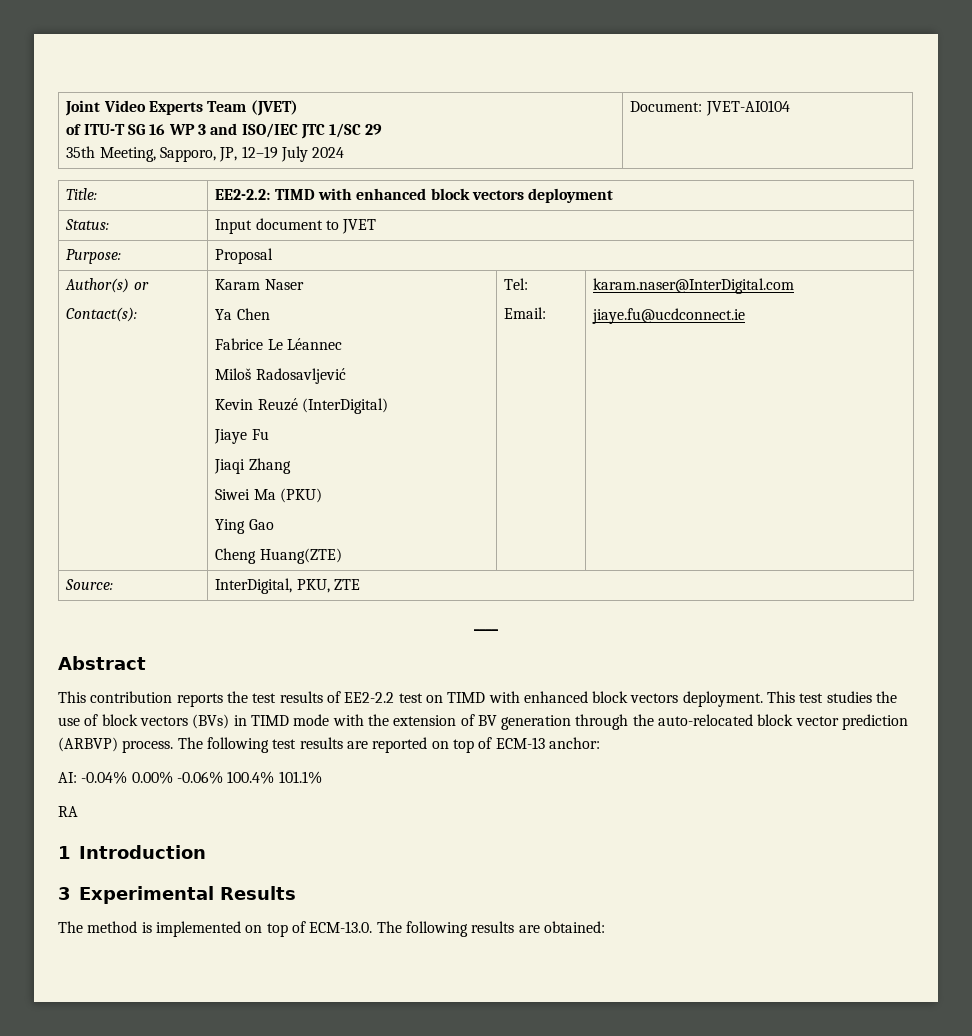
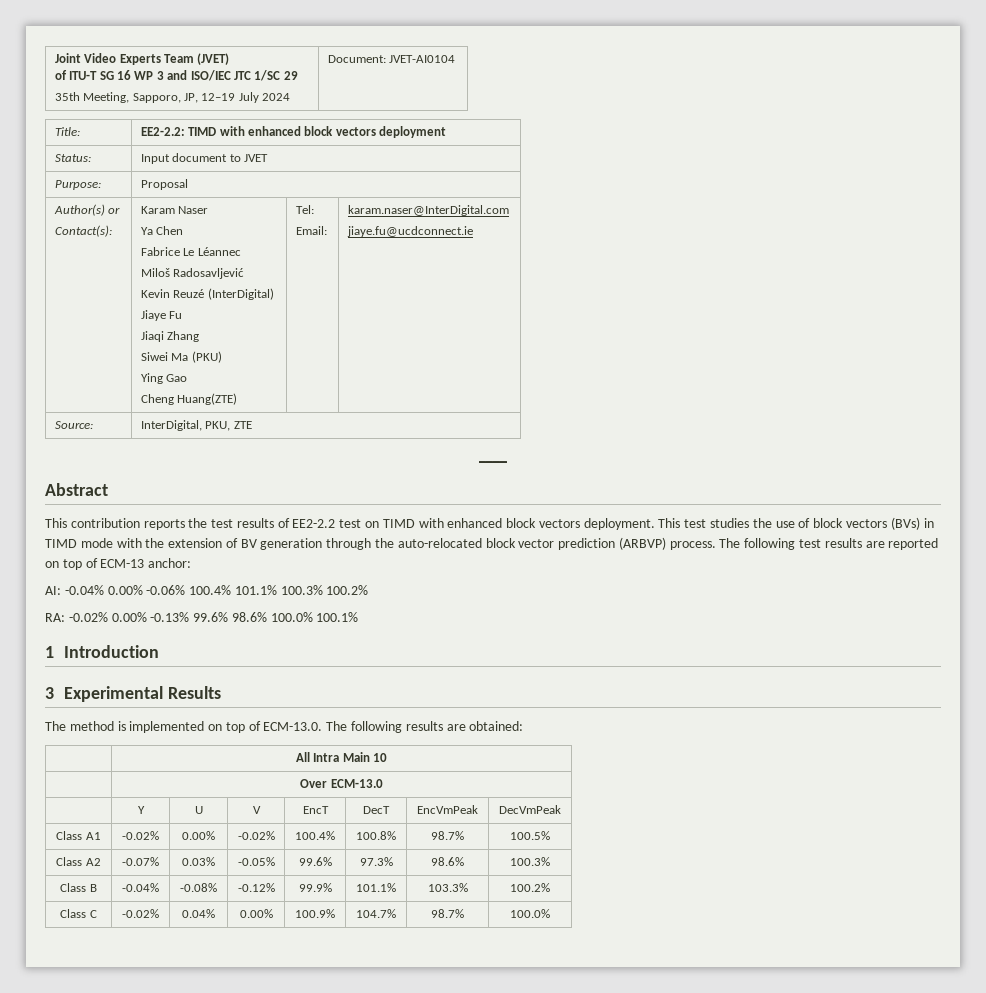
- AI: -0.04% 0.00% -0.06% 100.4% 101.1%
- RA
+ AI: -0.04% 0.00% -0.06% 100.4% 101.1% 100.3% 100.2%
+ RA: -0.02% 0.00% -0.13% 99.6% 98.6% 100.0% 100.1%
+ | All Intra Main 10
+ | Over ECM-13.0
+ | Y | U | V | EncT | DecT | EncVmPeak | DecVmPeak
+ Class A1 | -0.02% | 0.00% | -0.02% | 100.4% | 100.8% | 98.7% | 100.5%
+ Class A2 | -0.07% | 0.03% | -0.05% | 99.6% | 97.3% | 98.6% | 100.3%
+ Class B | -0.04% | -0.08% | -0.12% | 99.9% | 101.1% | 103.3% | 100.2%
+ Class C | -0.02% | 0.04% | 0.00% | 100.9% | 104.7% | 98.7% | 100.0%

